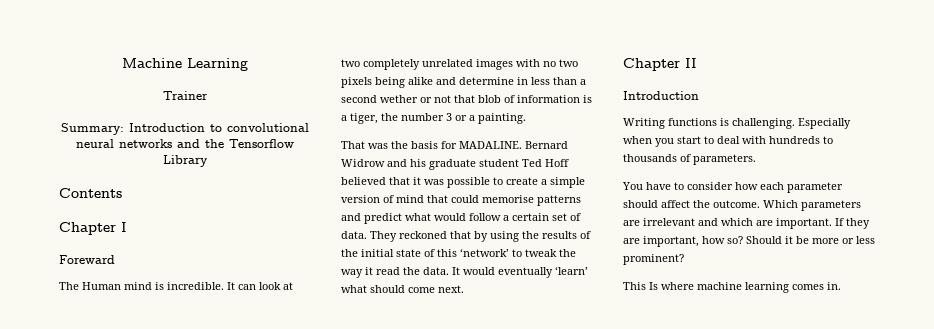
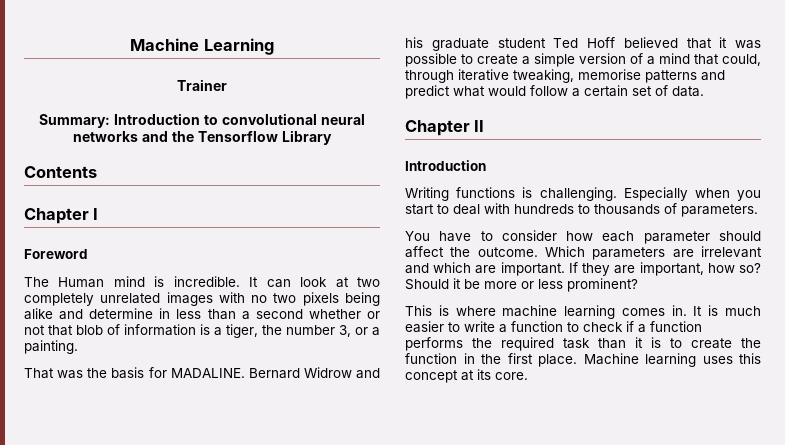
- Foreward
+ Foreword
- It can look at two completely unrelated images with no two pixels being alike and determine in less than a second wether or not that blob of information is a tiger, the number 3 or a painting.
+ It can look at two completely unrelated images with no two pixels being alike and determine in less than a second whether or not that blob of information is a tiger, the number 3, or a painting.
- Bernard Widrow and his graduate student Ted Hoff believed that it was possible to create a simple version of mind that could memorise patterns and predict what would follow a certain set of data. They reckoned that by using the results of the initial state of this ‘network’ to tweak the way it read the data. It would eventually ‘learn’ what should come next.
+ Bernard Widrow and his graduate student Ted Hoff believed that it was possible to create a simple version of a mind that could, through iterative tweaking, memorise patterns and predict what would follow a certain set of data.
- This Is where machine learning comes in.
+ This is where machine learning comes in.
+ It is much easier to write a function to check if a function performs the required task than it is to create the function in the first place. Machine learning uses this concept at its core.

